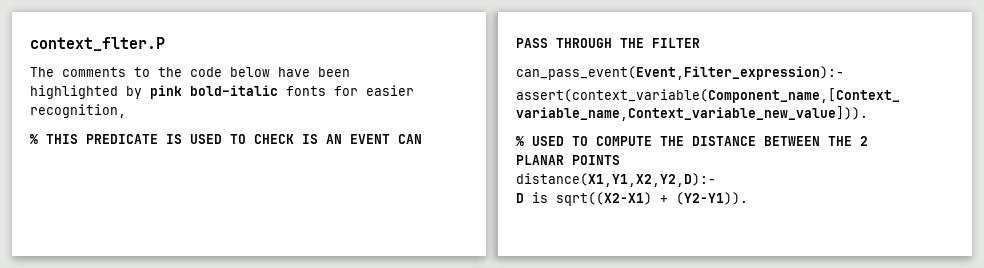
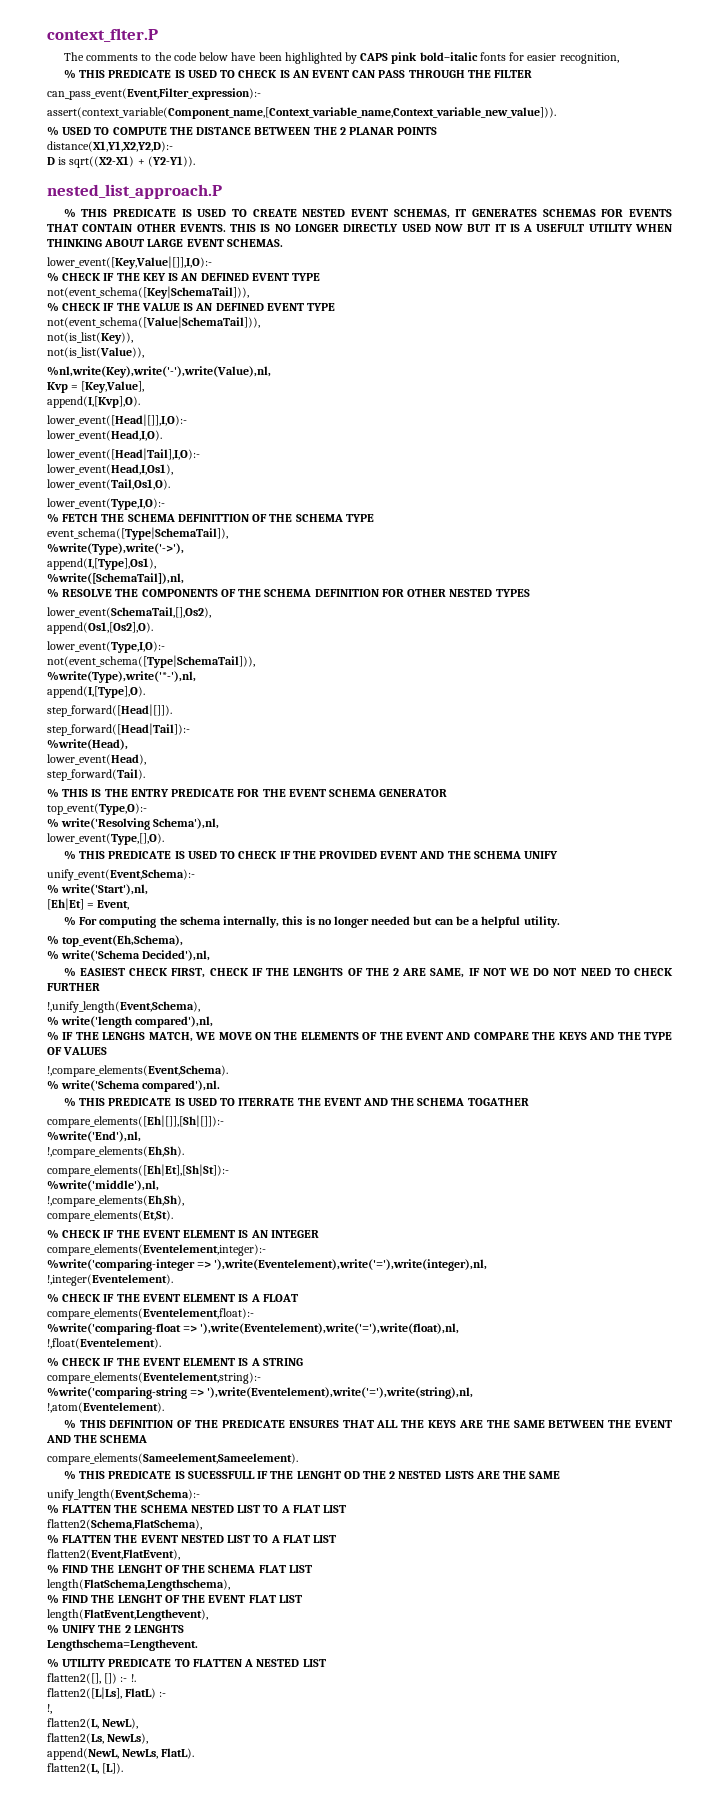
- The comments to the code below have been highlighted by pink bold–italic fonts for easier recognition,
+ The comments to the code below have been highlighted by CAPS pink bold–italic fonts for easier recognition,
+ nested_list_approach.P
+ % THIS PREDICATE IS USED TO CREATE NESTED EVENT SCHEMAS, IT GENERATES SCHEMAS FOR EVENTS THAT CONTAIN OTHER EVENTS. THIS IS NO LONGER DIRECTLY USED NOW BUT IT IS A USEFULT UTILITY WHEN THINKING ABOUT LARGE EVENT SCHEMAS.
+ lower_event([Key,Value|[]],I,O):-
+ % CHECK IF THE KEY IS AN DEFINED EVENT TYPE
+ not(event_schema([Key|SchemaTail])),
+ % CHECK IF THE VALUE IS AN DEFINED EVENT TYPE
+ not(event_schema([Value|SchemaTail])),
+ not(is_list(Key)),
+ not(is_list(Value)),
+ %nl,write(Key),write('-'),write(Value),nl,
+ Kvp = [Key,Value],
+ append(I,[Kvp],O).
+ lower_event([Head|[]],I,O):-
+ lower_event(Head,I,O).
+ lower_event([Head|Tail],I,O):-
+ lower_event(Head,I,Os1),
+ lower_event(Tail,Os1,O).
+ lower_event(Type,I,O):-
+ % FETCH THE SCHEMA DEFINITTION OF THE SCHEMA TYPE
+ event_schema([Type|SchemaTail]),
+ %write(Type),write('->'),
+ append(I,[Type],Os1),
+ %write([SchemaTail]),nl,
+ % RESOLVE THE COMPONENTS OF THE SCHEMA DEFINITION FOR OTHER NESTED TYPES
+ lower_event(SchemaTail,[],Os2),
+ append(Os1,[Os2],O).
+ lower_event(Type,I,O):-
+ not(event_schema([Type|SchemaTail])),
+ %write(Type),write('*-'),nl,
+ append(I,[Type],O).
+ step_forward([Head|[]]).
+ step_forward([Head|Tail]):-
+ %write(Head),
+ lower_event(Head),
+ step_forward(Tail).
+ % THIS IS THE ENTRY PREDICATE FOR THE EVENT SCHEMA GENERATOR
+ top_event(Type,O):-
+ % write('Resolving Schema'),nl,
+ lower_event(Type,[],O).
+ % THIS PREDICATE IS USED TO CHECK IF THE PROVIDED EVENT AND THE SCHEMA UNIFY
+ unify_event(Event,Schema):-
+ % write('Start'),nl,
+ [Eh|Et] = Event,
+ % For computing the schema internally, this is no longer needed but can be a helpful utility.
+ % top_event(Eh,Schema),
+ % write('Schema Decided'),nl,
+ % EASIEST CHECK FIRST, CHECK IF THE LENGHTS OF THE 2 ARE SAME, IF NOT WE DO NOT NEED TO CHECK FURTHER
+ !,unify_length(Event,Schema),
+ % write('length compared'),nl,
+ % IF THE LENGHS MATCH, WE MOVE ON THE ELEMENTS OF THE EVENT AND COMPARE THE KEYS AND THE TYPE OF VALUES
+ !,compare_elements(Event,Schema).
+ % write('Schema compared'),nl.
+ % THIS PREDICATE IS USED TO ITERRATE THE EVENT AND THE SCHEMA TOGATHER
+ compare_elements([Eh|[]],[Sh|[]]):-
+ %write('End'),nl,
+ !,compare_elements(Eh,Sh).
+ compare_elements([Eh|Et],[Sh|St]):-
+ %write('middle'),nl,
+ !,compare_elements(Eh,Sh),
+ compare_elements(Et,St).
+ % CHECK IF THE EVENT ELEMENT IS AN INTEGER
+ compare_elements(Eventelement,integer):-
+ %write('comparing-integer => '),write(Eventelement),write('='),write(integer),nl,
+ !,integer(Eventelement).
+ % CHECK IF THE EVENT ELEMENT IS A FLOAT
+ compare_elements(Eventelement,float):-
+ %write('comparing-float => '),write(Eventelement),write('='),write(float),nl,
+ !,float(Eventelement).
+ % CHECK IF THE EVENT ELEMENT IS A STRING
+ compare_elements(Eventelement,string):-
+ %write('comparing-string => '),write(Eventelement),write('='),write(string),nl,
+ !,atom(Eventelement).
+ % THIS DEFINITION OF THE PREDICATE ENSURES THAT ALL THE KEYS ARE THE SAME BETWEEN THE EVENT AND THE SCHEMA
+ compare_elements(Sameelement,Sameelement).
+ % THIS PREDICATE IS SUCESSFULL IF THE LENGHT OD THE 2 NESTED LISTS ARE THE SAME
+ unify_length(Event,Schema):-
+ % FLATTEN THE SCHEMA NESTED LIST TO A FLAT LIST
+ flatten2(Schema,FlatSchema),
+ % FLATTEN THE EVENT NESTED LIST TO A FLAT LIST
+ flatten2(Event,FlatEvent),
+ % FIND THE LENGHT OF THE SCHEMA FLAT LIST
+ length(FlatSchema,Lengthschema),
+ % FIND THE LENGHT OF THE EVENT FLAT LIST
+ length(FlatEvent,Lengthevent),
+ % UNIFY THE 2 LENGHTS
+ Lengthschema=Lengthevent.
+ % UTILITY PREDICATE TO FLATTEN A NESTED LIST
+ flatten2([], []) :- !.
+ flatten2([L|Ls], FlatL) :-
+ !,
+ flatten2(L, NewL),
+ flatten2(Ls, NewLs),
+ append(NewL, NewLs, FlatL).
+ flatten2(L, [L]).

